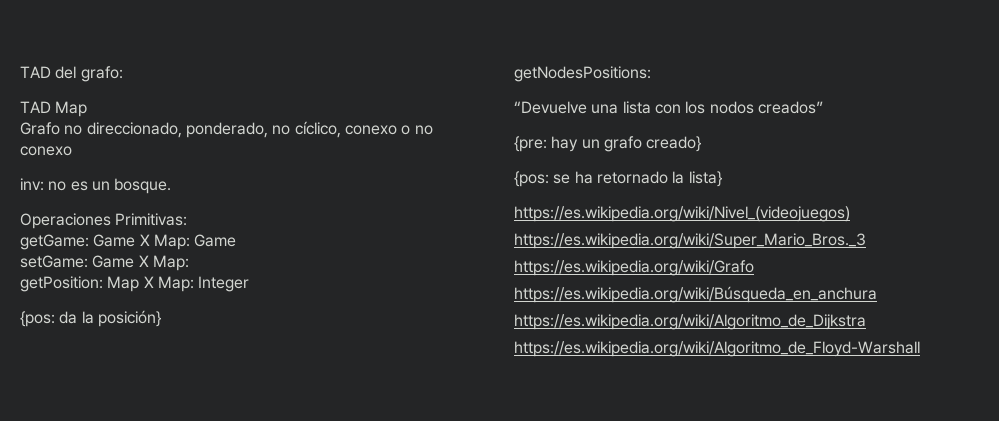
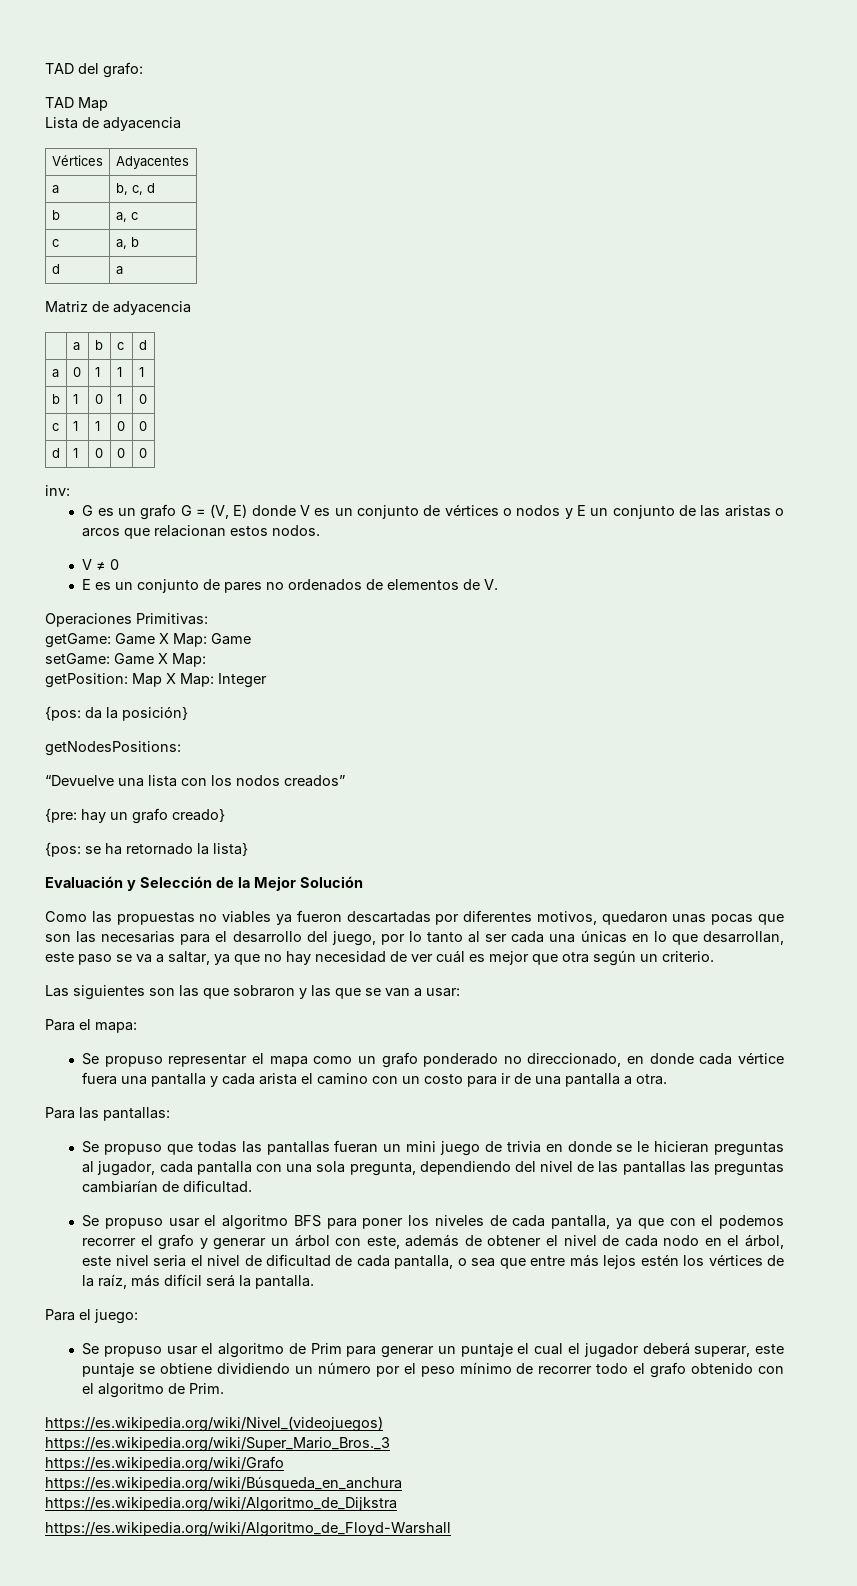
- Grafo no direccionado, ponderado, no cíclico, conexo o no conexo
+ Lista de adyacencia
+ Vértices | Adyacentes
+ a | b, c, d
+ b | a, c
+ c | a, b
+ d | a
+ Matriz de adyacencia
+ | a | b | c | d
+ a | 0 | 1 | 1 | 1
+ b | 1 | 0 | 1 | 0
+ c | 1 | 1 | 0 | 0
+ d | 1 | 0 | 0 | 0
- inv: no es un bosque.
+ inv:
+ G es un grafo G = (V, E) donde V es un conjunto de vértices o nodos y E un conjunto de las aristas o arcos que relacionan estos nodos.
+ V ≠ 0
+ E es un conjunto de pares no ordenados de elementos de V.
+ Evaluación y Selección de la Mejor Solución
+ Como las propuestas no viables ya fueron descartadas por diferentes motivos, quedaron unas pocas que son las necesarias para el desarrollo del juego, por lo tanto al ser cada una únicas en lo que desarrollan, este paso se va a saltar, ya que no hay necesidad de ver cuál es mejor que otra según un criterio.
+ Las siguientes son las que sobraron y las que se van a usar:
+ Para el mapa:
+ Se propuso representar el mapa como un grafo ponderado no direccionado, en donde cada vértice fuera una pantalla y cada arista el camino con un costo para ir de una pantalla a otra.
+ Para las pantallas:
+ Se propuso que todas las pantallas fueran un mini juego de trivia en donde se le hicieran preguntas al jugador, cada pantalla con una sola pregunta, dependiendo del nivel de las pantallas las preguntas cambiarían de dificultad.
+ Se propuso usar el algoritmo BFS para poner los niveles de cada pantalla, ya que con el podemos recorrer el grafo y generar un árbol con este, además de obtener el nivel de cada nodo en el árbol, este nivel seria el nivel de dificultad de cada pantalla, o sea que entre más lejos estén los vértices de la raíz, más difícil será la pantalla.
+ Para el juego:
+ Se propuso usar el algoritmo de Prim para generar un puntaje el cual el jugador deberá superar, este puntaje se obtiene dividiendo un número por el peso mínimo de recorrer todo el grafo obtenido con el algoritmo de Prim.

